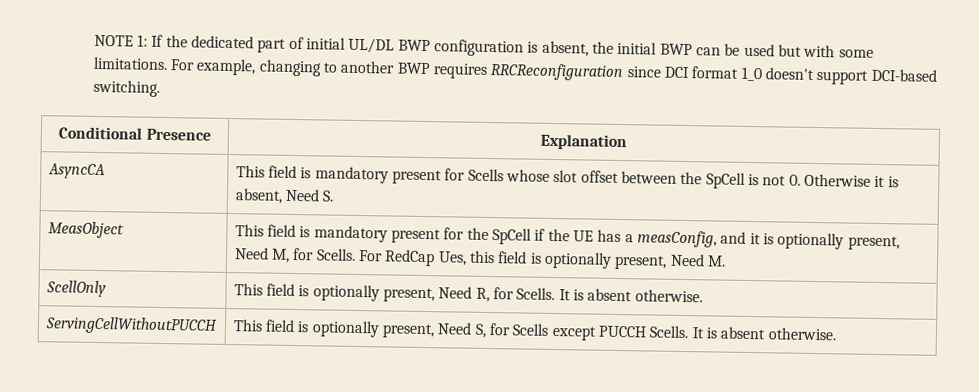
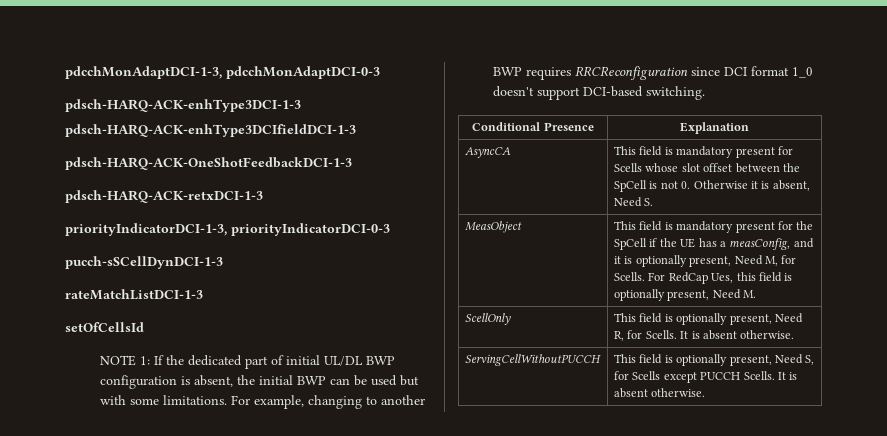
+ pdcchMonAdaptDCI-1-3, pdcchMonAdaptDCI-0-3
+ pdsch-HARQ-ACK-enhType3DCI-1-3
+ pdsch-HARQ-ACK-enhType3DCIfieldDCI-1-3
+ pdsch-HARQ-ACK-OneShotFeedbackDCI-1-3
+ pdsch-HARQ-ACK-retxDCI-1-3
+ priorityIndicatorDCI-1-3, priorityIndicatorDCI-0-3
+ pucch-sSCellDynDCI-1-3
+ rateMatchListDCI-1-3
+ setOfCellsId

